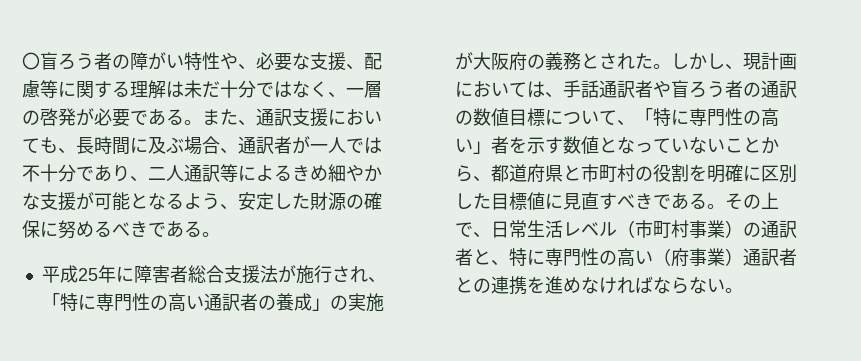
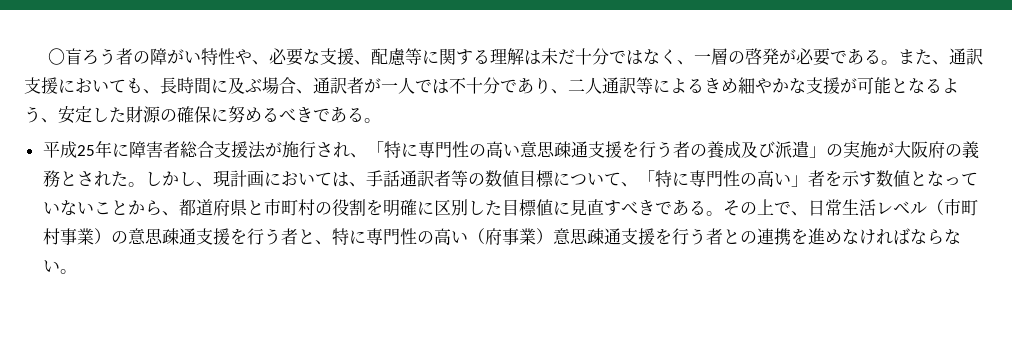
- 平成25年に障害者総合支援法が施行され、「特に専門性の高い通訳者の養成」の実施が大阪府の義務とされた。
+ 平成25年に障害者総合支援法が施行され、「特に専門性の高い意思疎通支援を行う者の養成及び派遣」の実施が大阪府の義務とされた。
- しかし、現計画においては、手話通訳者や盲ろう者の通訳の数値目標について、「特に専門性の高い」者を示す数値となっていないことから、都道府県と市町村の役割を明確に区別した目標値に見直すべきである。
+ しかし、現計画においては、手話通訳者等の数値目標について、「特に専門性の高い」者を示す数値となっていないことから、都道府県と市町村の役割を明確に区別した目標値に見直すべきである。
- その上で、日常生活レベル（市町村事業）の通訳者と、特に専門性の高い（府事業）通訳者との連携を進めなければならない。
+ その上で、日常生活レベル（市町村事業）の意思疎通支援を行う者と、特に専門性の高い（府事業）意思疎通支援を行う者との連携を進めなければならない。

